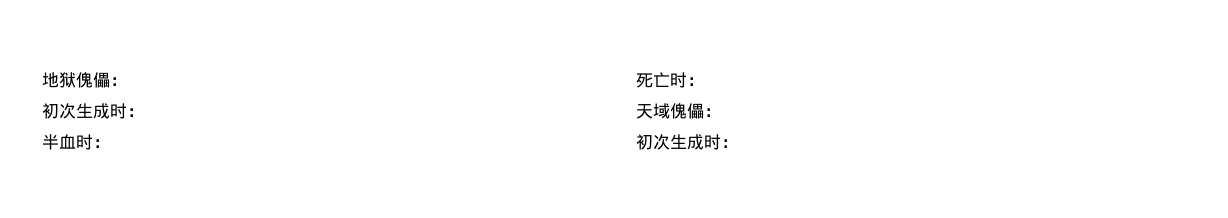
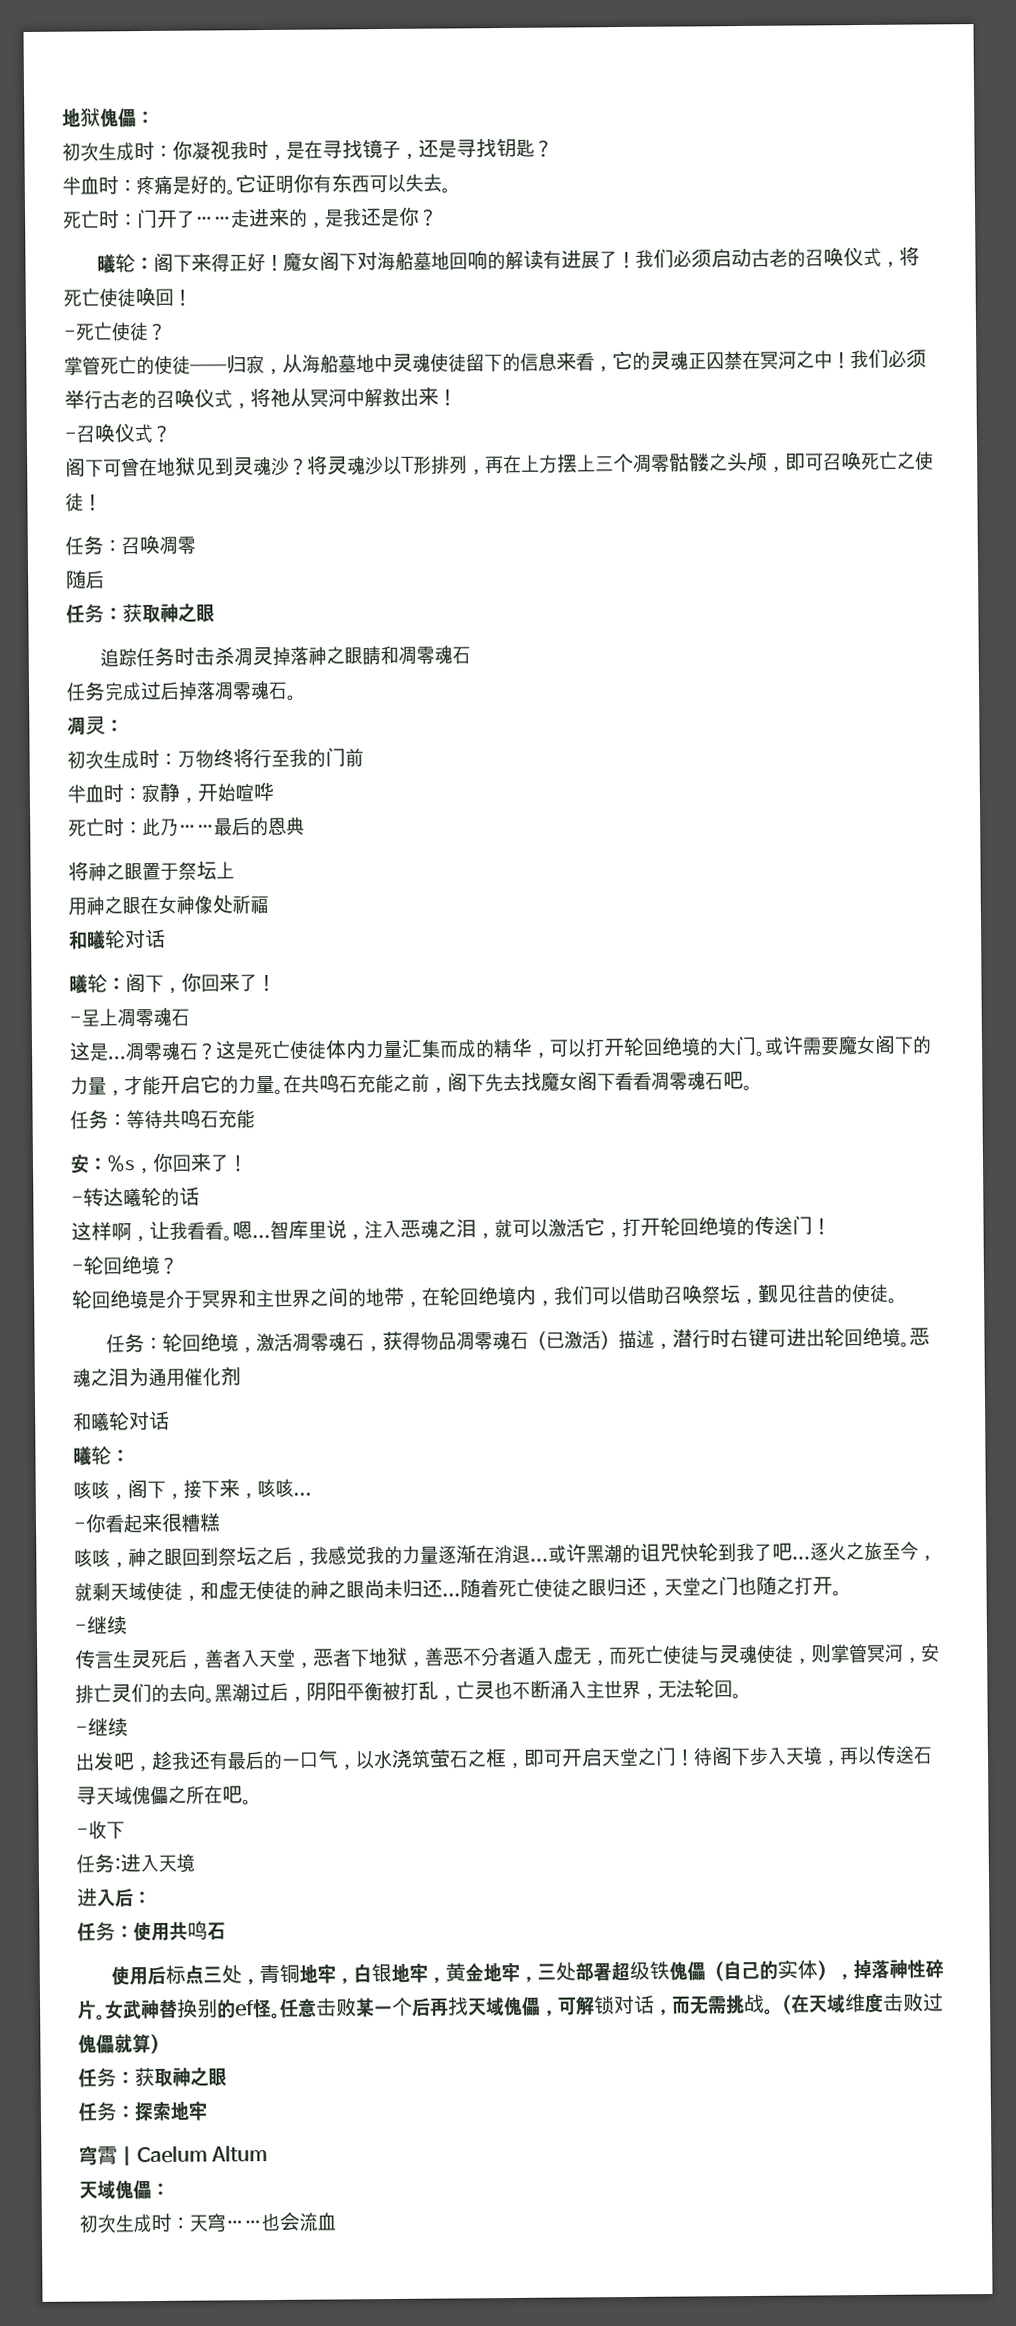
  地狱傀儡：
- 初次生成时：
- 半血时：
- 死亡时：
+ 初次生成时：你凝视我时，是在寻找镜子，还是寻找钥匙？
+ 半血时：疼痛是好的。它证明你有东西可以失去。
+ 死亡时：门开了……走进来的，是我还是你？
+ 曦轮：阁下来得正好！魔女阁下对海船墓地回响的解读有进展了！我们必须启动古老的召唤仪式，将死亡使徒唤回！
+ -死亡使徒？
+ 掌管死亡的使徒——归寂，从海船墓地中灵魂使徒留下的信息来看，它的灵魂正囚禁在冥河之中！我们必须举行古老的召唤仪式，将祂从冥河中解救出来！
+ -召唤仪式？
+ 阁下可曾在地狱见到灵魂沙？将灵魂沙以T形排列，再在上方摆上三个凋零骷髅之头颅，即可召唤死亡之使徒！
+ 任务：召唤凋零
+ 随后
+ 任务：获取神之眼
+ 追踪任务时击杀凋灵掉落神之眼睛和凋零魂石
+ 任务完成过后掉落凋零魂石。
+ 凋灵：
+ 初次生成时：万物终将行至我的门前
+ 半血时：寂静，开始喧哗
+ 死亡时：此乃……最后的恩典
+ 将神之眼置于祭坛上
+ 用神之眼在女神像处祈福
+ 和曦轮对话
+ 曦轮：阁下，你回来了！
+ -呈上凋零魂石
+ 这是...凋零魂石？这是死亡使徒体内力量汇集而成的精华，可以打开轮回绝境的大门。或许需要魔女阁下的力量，才能开启它的力量。在共鸣石充能之前，阁下先去找魔女阁下看看凋零魂石吧。
+ 任务：等待共鸣石充能
+ 安：%s，你回来了！
+ -转达曦轮的话
+ 这样啊，让我看看。嗯...智库里说，注入恶魂之泪，就可以激活它，打开轮回绝境的传送门！
+ -轮回绝境？
+ 轮回绝境是介于冥界和主世界之间的地带，在轮回绝境内，我们可以借助召唤祭坛，觐见往昔的使徒。
+ 任务：轮回绝境，激活凋零魂石，获得物品凋零魂石（已激活）描述，潜行时右键可进出轮回绝境。恶魂之泪为通用催化剂
+ 和曦轮对话
+ 曦轮：
+ 咳咳，阁下，接下来，咳咳...
+ -你看起来很糟糕
+ 咳咳，神之眼回到祭坛之后，我感觉我的力量逐渐在消退...或许黑潮的诅咒快轮到我了吧...逐火之旅至今，就剩天域使徒，和虚无使徒的神之眼尚未归还...随着死亡使徒之眼归还，天堂之门也随之打开。
+ -继续
+ 传言生灵死后，善者入天堂，恶者下地狱，善恶不分者遁入虚无，而死亡使徒与灵魂使徒，则掌管冥河，安排亡灵们的去向。黑潮过后，阴阳平衡被打乱，亡灵也不断涌入主世界，无法轮回。
+ -继续
+ 出发吧，趁我还有最后的一口气，以水浇筑萤石之框，即可开启天堂之门！待阁下步入天境，再以传送石寻天域傀儡之所在吧。
+ -收下
+ 任务:进入天境
+ 进入后：
+ 任务：使用共鸣石
+ 使用后标点三处，青铜地牢，白银地牢，黄金地牢，三处部署超级铁傀儡（自己的实体），掉落神性碎片。女武神替换别的ef怪。任意击败某一个后再找天域傀儡，可解锁对话，而无需挑战。（在天域维度击败过傀儡就算）
+ 任务：获取神之眼
+ 任务：探索地牢
+ 穹霄 | Caelum Altum
  天域傀儡：
- 初次生成时：
+ 初次生成时：天穹……也会流血

